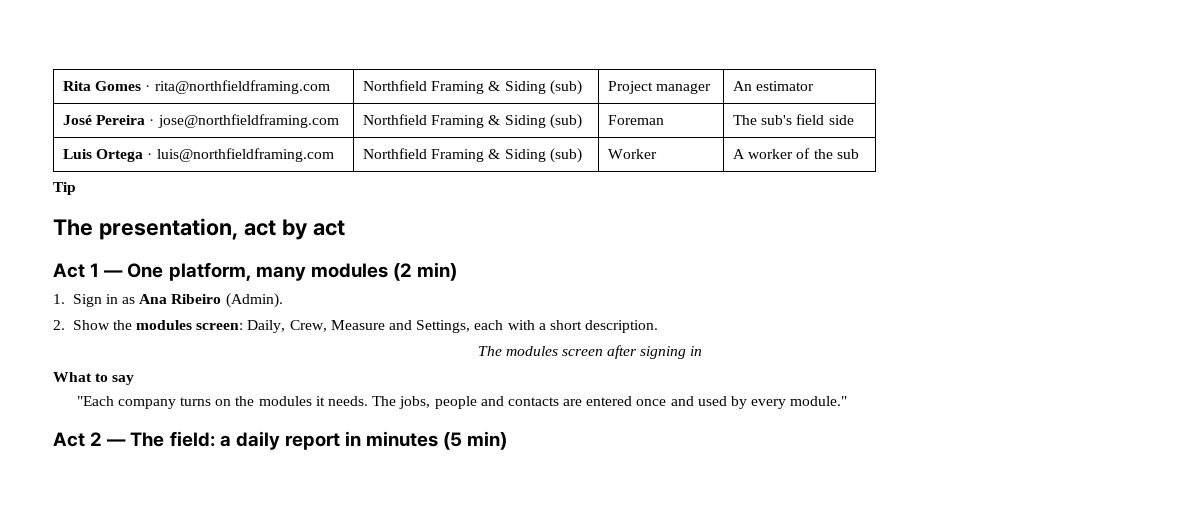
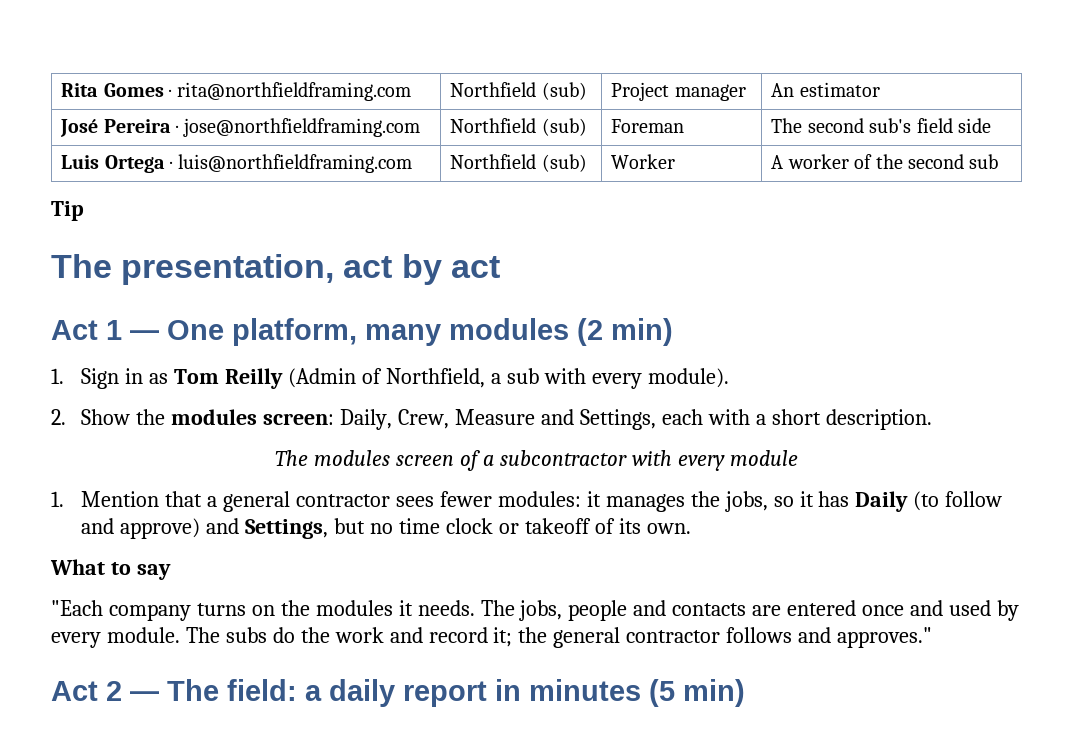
- Rita Gomes · rita@northfieldframing.com | Northfield Framing & Siding (sub) | Project manager | An estimator
+ Rita Gomes · rita@northfieldframing.com | Northfield (sub) | Project manager | An estimator
- José Pereira · jose@northfieldframing.com | Northfield Framing & Siding (sub) | Foreman | The sub's field side
+ José Pereira · jose@northfieldframing.com | Northfield (sub) | Foreman | The second sub's field side
- Luis Ortega · luis@northfieldframing.com | Northfield Framing & Siding (sub) | Worker | A worker of the sub
+ Luis Ortega · luis@northfieldframing.com | Northfield (sub) | Worker | A worker of the second sub
- 1. Sign in as Ana Ribeiro (Admin).
+ 1. Sign in as Tom Reilly (Admin of Northfield, a sub with every module).
- The modules screen after signing in
+ The modules screen of a subcontractor with every module
+ 1. Mention that a general contractor sees fewer modules: it manages the jobs, so it has Daily (to follow and approve) and Settings, but no time clock or takeoff of its own.
- The jobs, people and contacts are entered once and used by every module."
+ The jobs, people and contacts are entered once and used by every module. The subs do the work and record it; the general contractor follows and approves."

